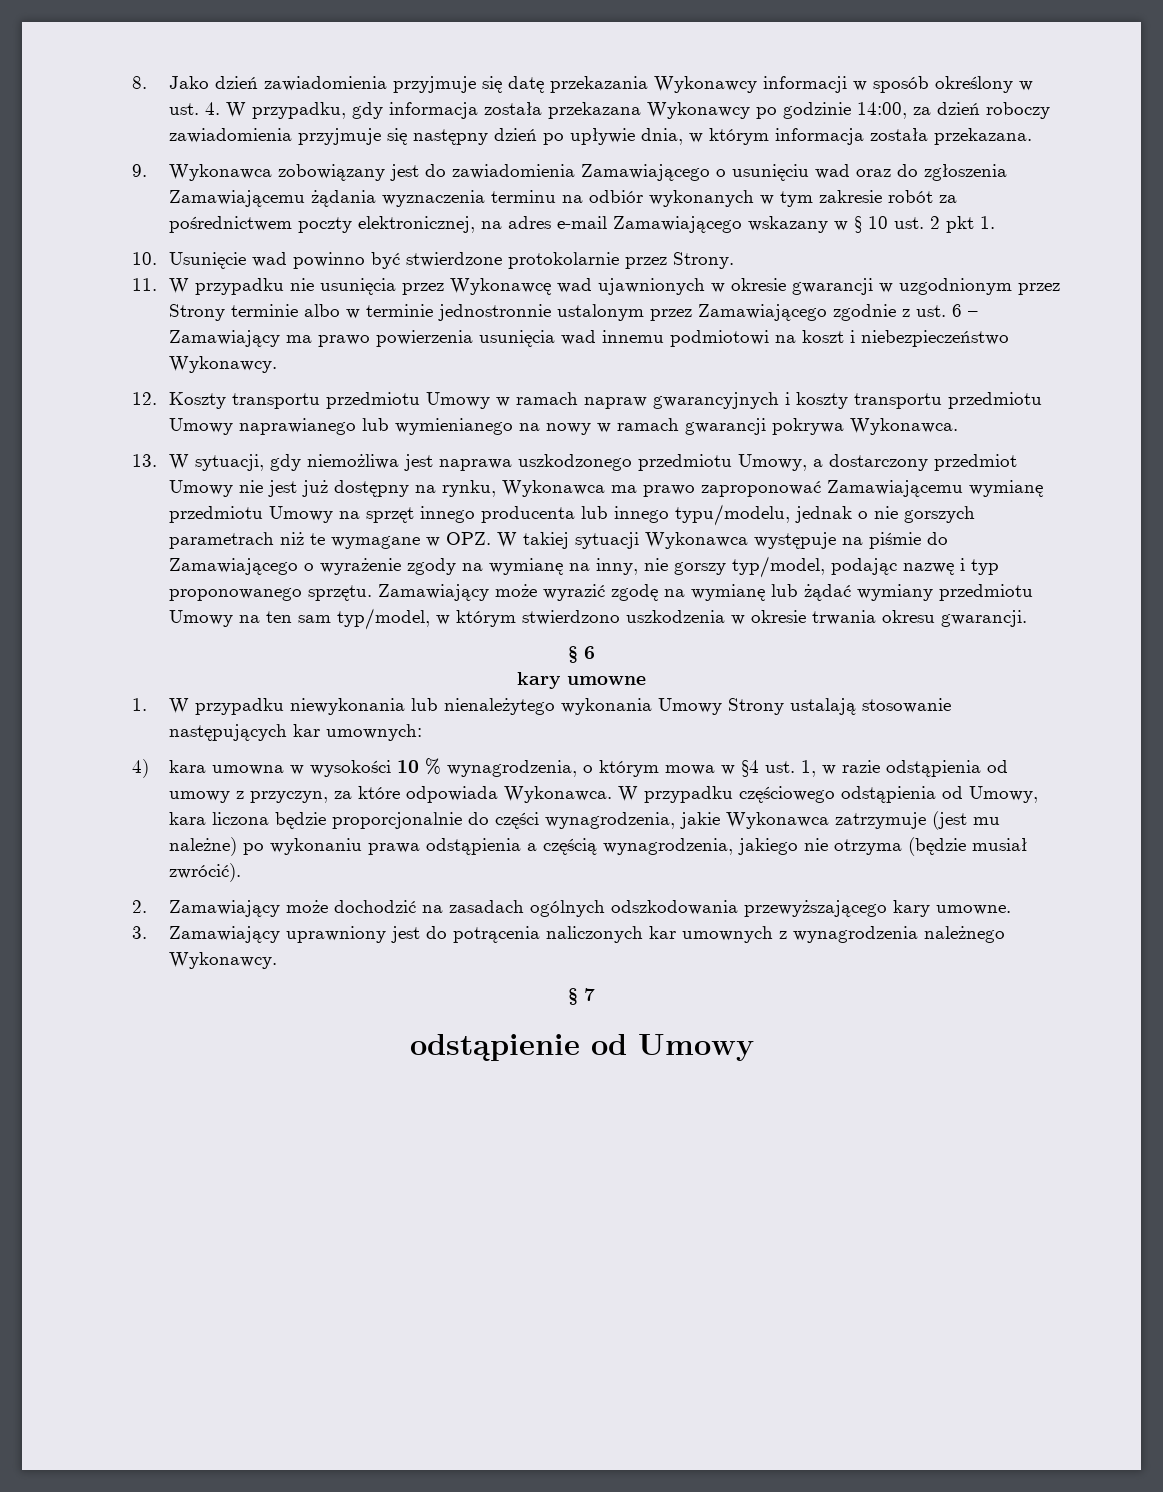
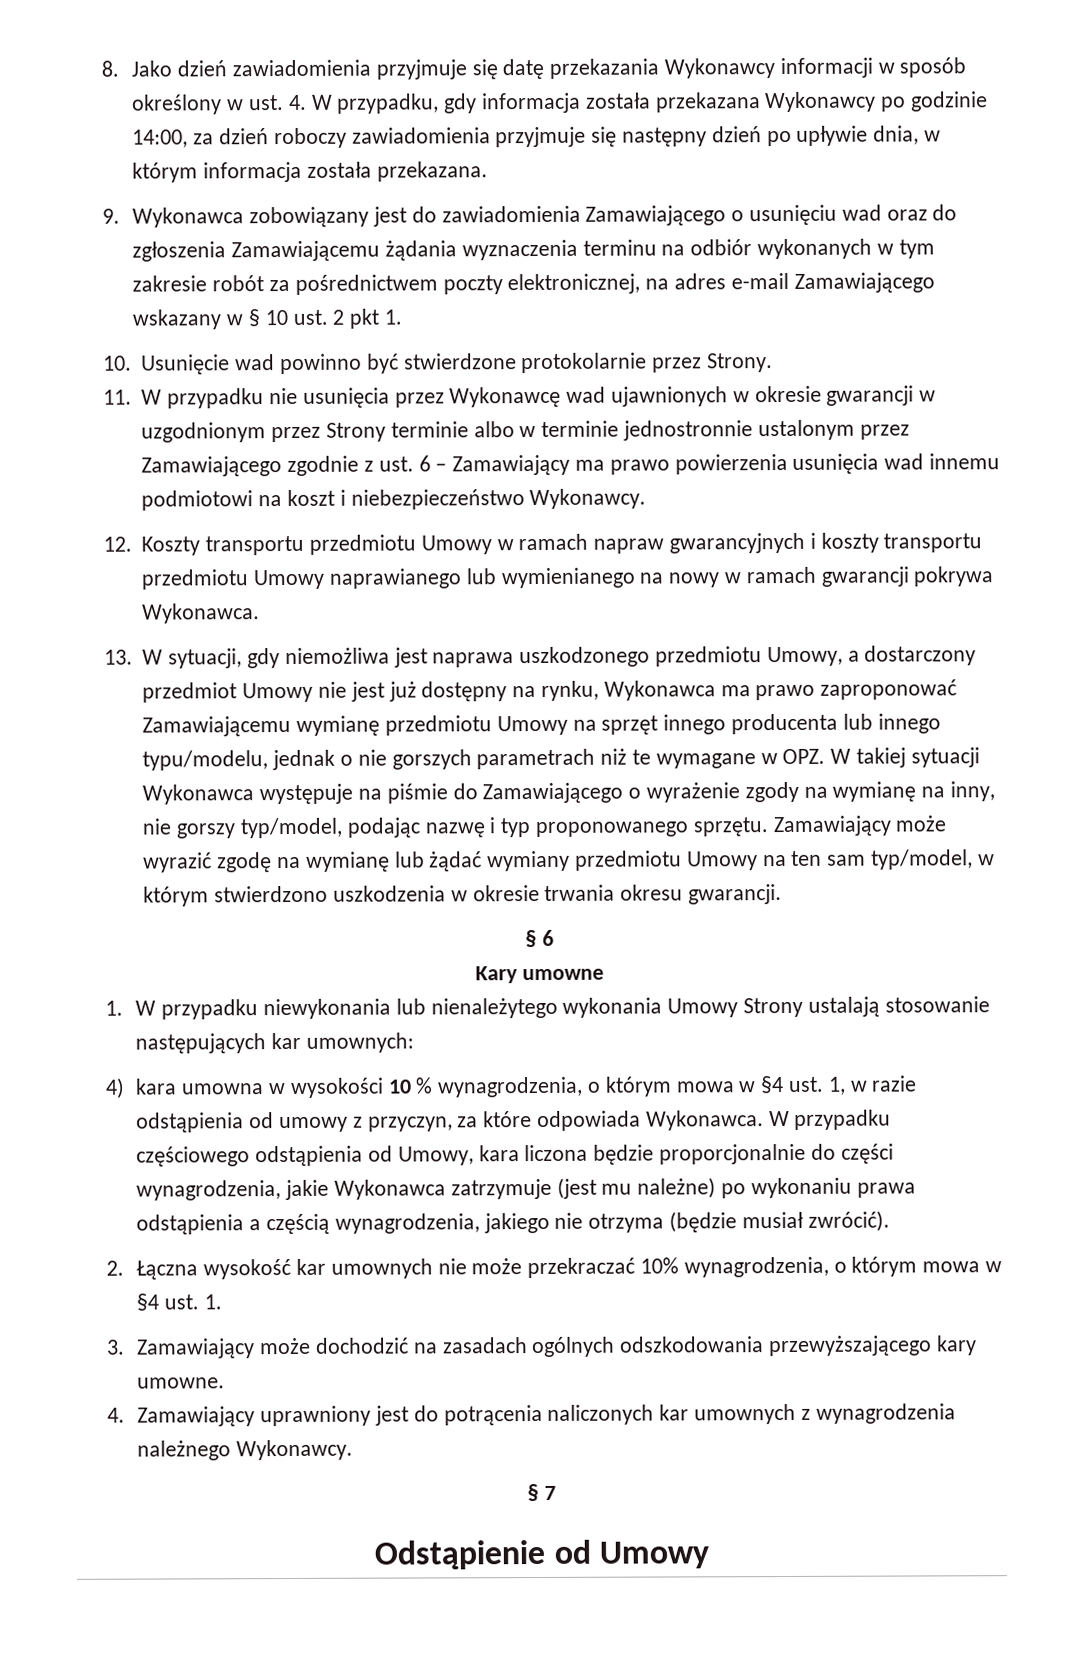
- kary umowne
+ Kary umowne
- 2. Zamawiający może dochodzić na zasadach ogólnych odszkodowania przewyższającego kary umowne.
+ 2. Łączna wysokość kar umownych nie może przekraczać 10% wynagrodzenia, o którym mowa w §4 ust. 1.
+ 3. Zamawiający może dochodzić na zasadach ogólnych odszkodowania przewyższającego kary umowne.
- 3. Zamawiający uprawniony jest do potrącenia naliczonych kar umownych z wynagrodzenia należnego Wykonawcy.
+ 4. Zamawiający uprawniony jest do potrącenia naliczonych kar umownych z wynagrodzenia należnego Wykonawcy.
- odstąpienie od Umowy
+ Odstąpienie od Umowy

